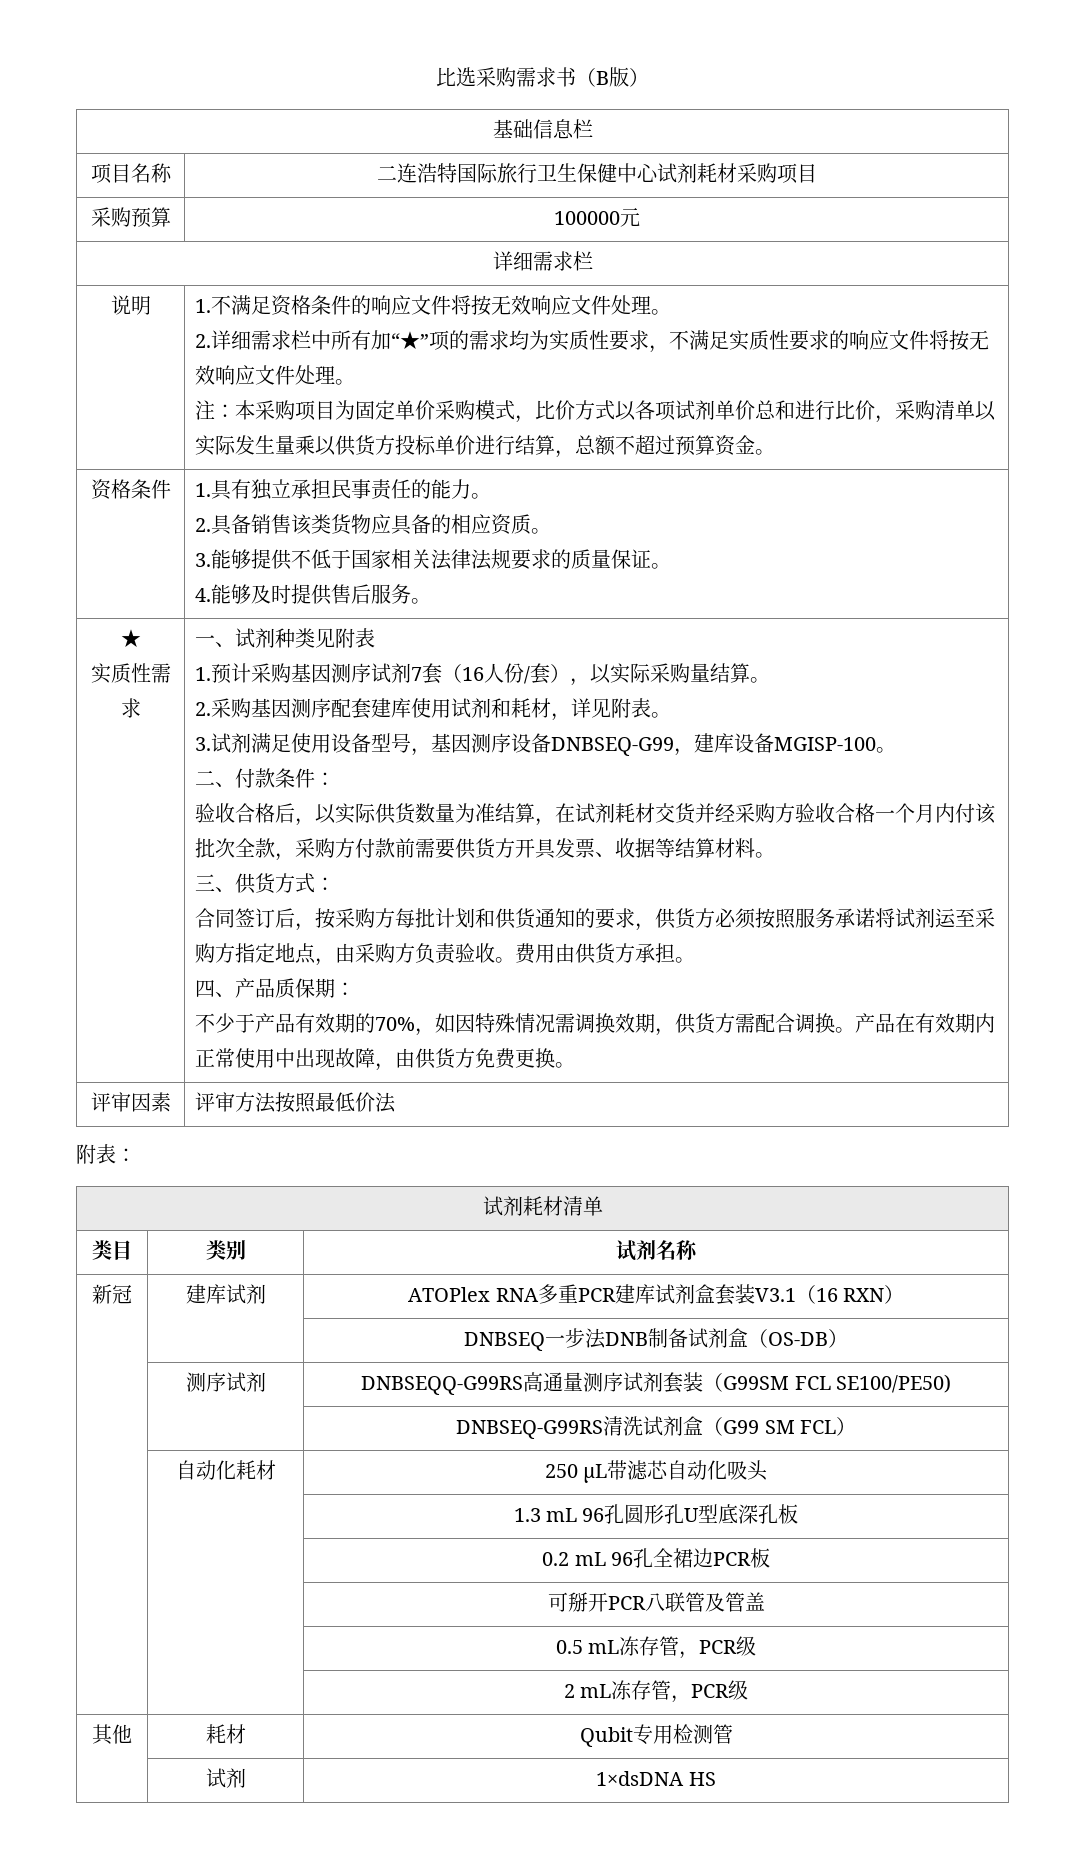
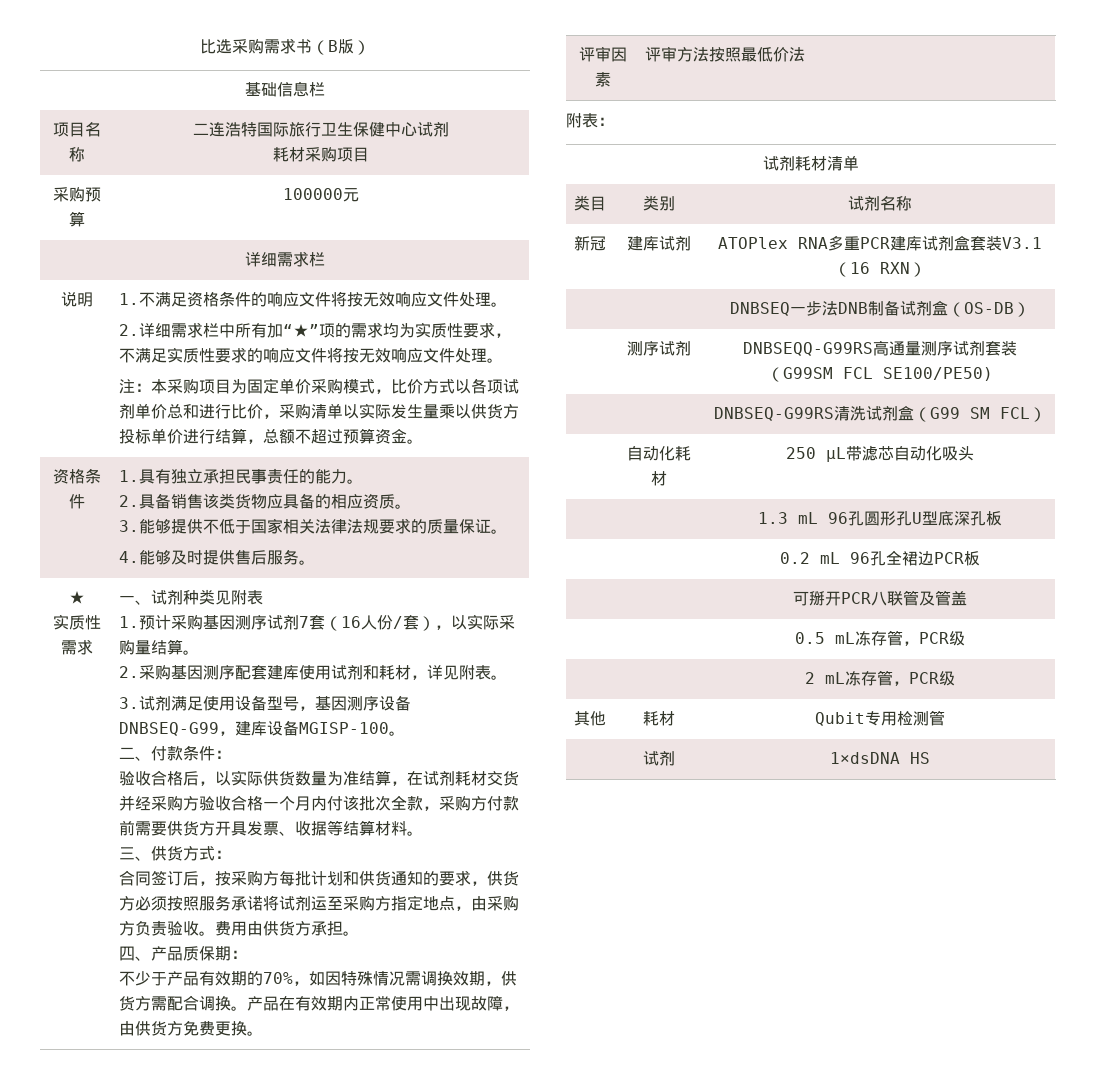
- 项目名称 | 二连浩特国际旅行卫生保健中心试剂耗材采购项目
+ 项目名称 | 二连浩特国际旅行卫生保健中心试剂
+ 耗材采购项目

